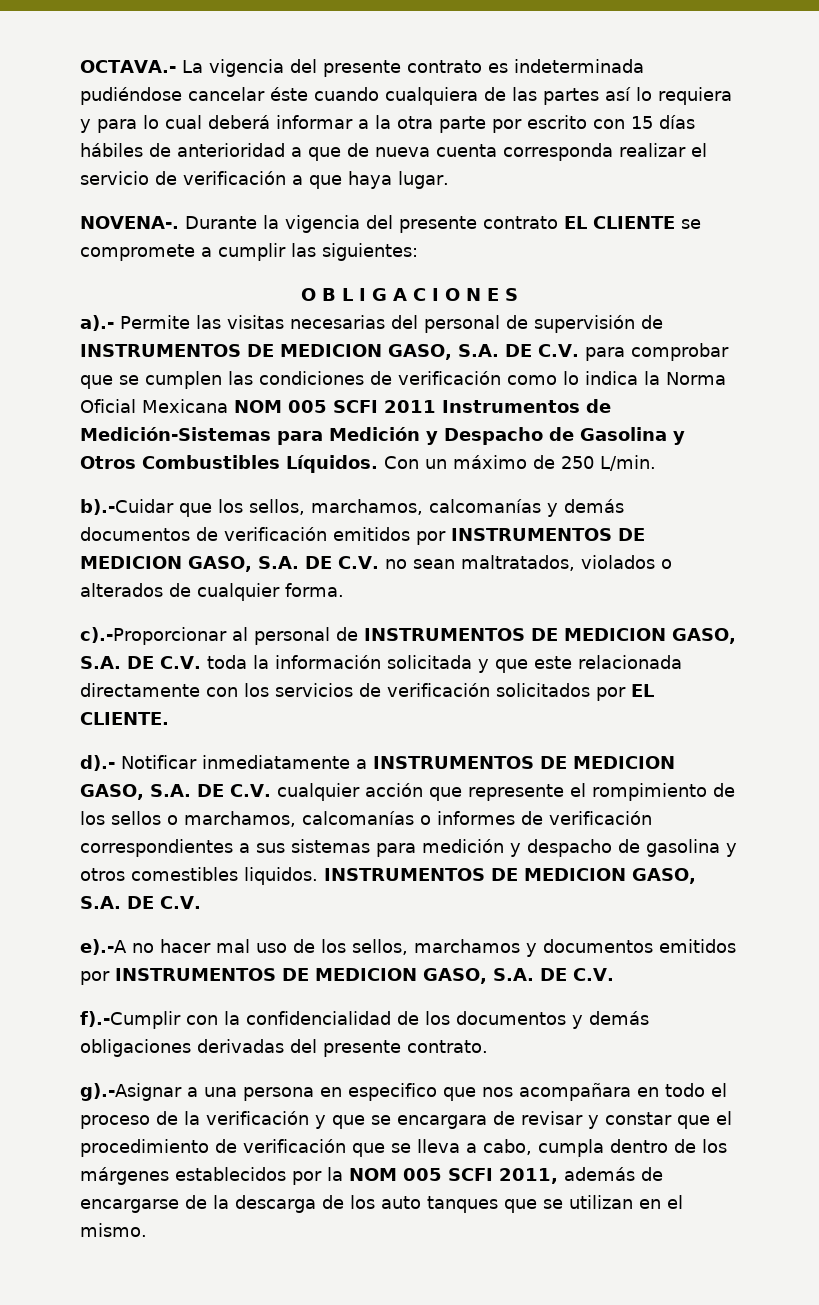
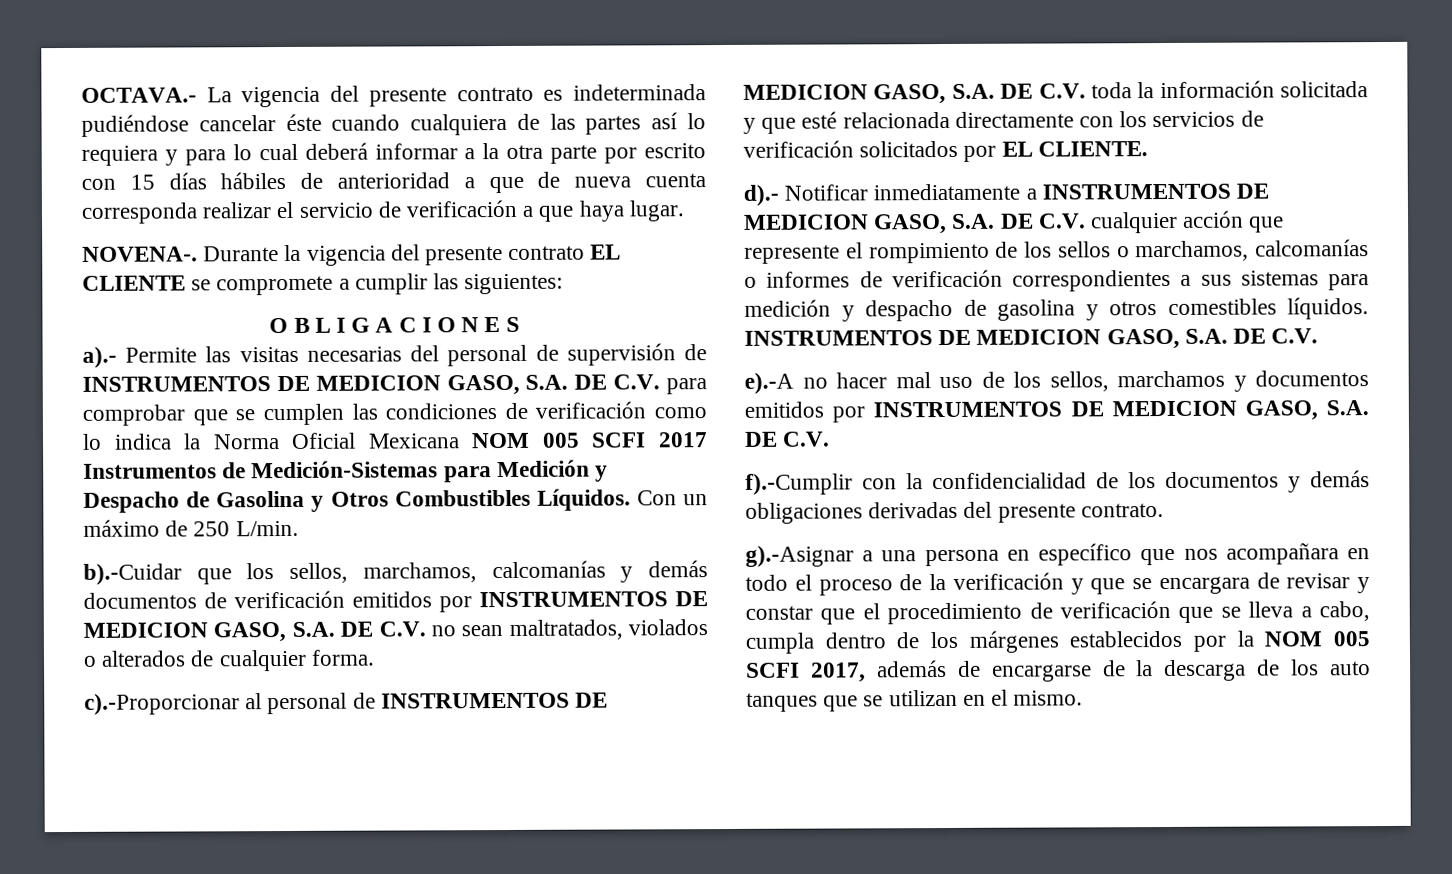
- a).- Permite las visitas necesarias del personal de supervisión de INSTRUMENTOS DE MEDICION GASO, S.A. DE C.V. para comprobar que se cumplen las condiciones de verificación como lo indica la Norma Oficial Mexicana NOM 005 SCFI 2011 Instrumentos de Medición-Sistemas para Medición y Despacho de Gasolina y Otros Combustibles Líquidos.
+ a).- Permite las visitas necesarias del personal de supervisión de INSTRUMENTOS DE MEDICION GASO, S.A. DE C.V. para comprobar que se cumplen las condiciones de verificación como lo indica la Norma Oficial Mexicana NOM 005 SCFI 2017 Instrumentos de Medición-Sistemas para Medición y Despacho de Gasolina y Otros Combustibles Líquidos.
- c).-Proporcionar al personal de INSTRUMENTOS DE MEDICION GASO, S.A. DE C.V. toda la información solicitada y que este relacionada directamente con los servicios de verificación solicitados por EL CLIENTE.
+ c).-Proporcionar al personal de INSTRUMENTOS DE MEDICION GASO, S.A. DE C.V. toda la información solicitada y que esté relacionada directamente con los servicios de verificación solicitados por EL CLIENTE.
- d).- Notificar inmediatamente a INSTRUMENTOS DE MEDICION GASO, S.A. DE C.V. cualquier acción que represente el rompimiento de los sellos o marchamos, calcomanías o informes de verificación correspondientes a sus sistemas para medición y despacho de gasolina y otros comestibles liquidos.
+ d).- Notificar inmediatamente a INSTRUMENTOS DE MEDICION GASO, S.A. DE C.V. cualquier acción que represente el rompimiento de los sellos o marchamos, calcomanías o informes de verificación correspondientes a sus sistemas para medición y despacho de gasolina y otros comestibles líquidos.
- g).-Asignar a una persona en especifico que nos acompañara en todo el proceso de la verificación y que se encargara de revisar y constar que el procedimiento de verificación que se lleva a cabo, cumpla dentro de los márgenes establecidos por la NOM 005 SCFI 2011, además de encargarse de la descarga de los auto tanques que se utilizan en el mismo.
+ g).-Asignar a una persona en específico que nos acompañara en todo el proceso de la verificación y que se encargara de revisar y constar que el procedimiento de verificación que se lleva a cabo, cumpla dentro de los márgenes establecidos por la NOM 005 SCFI 2017, además de encargarse de la descarga de los auto tanques que se utilizan en el mismo.

